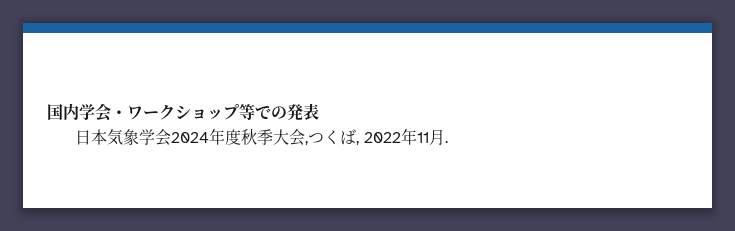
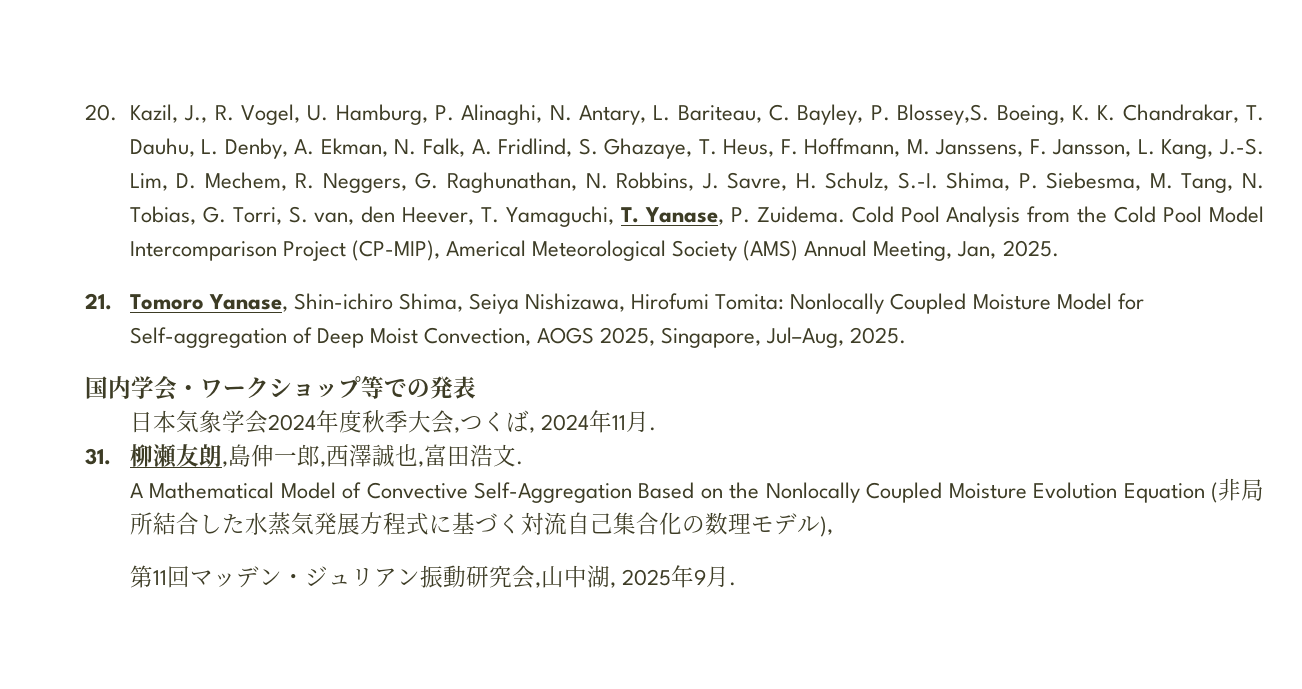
+ 20. Kazil, J., R. Vogel, U. Hamburg, P. Alinaghi, N. Antary, L. Bariteau, C. Bayley, P. Blossey,S. Boeing, K. K. Chandrakar, T. Dauhu, L. Denby, A. Ekman, N. Falk, A. Fridlind, S. Ghazaye, T. Heus, F. Hoffmann, M. Janssens, F. Jansson, L. Kang, J.-S. Lim, D. Mechem, R. Neggers, G. Raghunathan, N. Robbins, J. Savre, H. Schulz, S.-I. Shima, P. Siebesma, M. Tang, N. Tobias, G. Torri, S. van, den Heever, T. Yamaguchi, T. Yanase, P. Zuidema. Cold Pool Analysis from the Cold Pool Model Intercomparison Project (CP-MIP), Americal Meteorological Society (AMS) Annual Meeting, Jan, 2025.
+ 21. Tomoro Yanase, Shin-ichiro Shima, Seiya Nishizawa, Hirofumi Tomita: Nonlocally Coupled Moisture Model for Self-aggregation of Deep Moist Convection, AOGS 2025, Singapore, Jul–Aug, 2025.
- 日本気象学会2024年度秋季大会,つくば, 2022年11月.
+ 日本気象学会2024年度秋季大会,つくば, 2024年11月.
+ 31.柳瀬友朗,島伸一郎,西澤誠也,富田浩文.
+ A Mathematical Model of Convective Self-Aggregation Based on the Nonlocally Coupled Moisture Evolution Equation (非局所結合した水蒸気発展方程式に基づく対流自己集合化の数理モデル),
+ 第11回マッデン・ジュリアン振動研究会,山中湖, 2025年9月.

